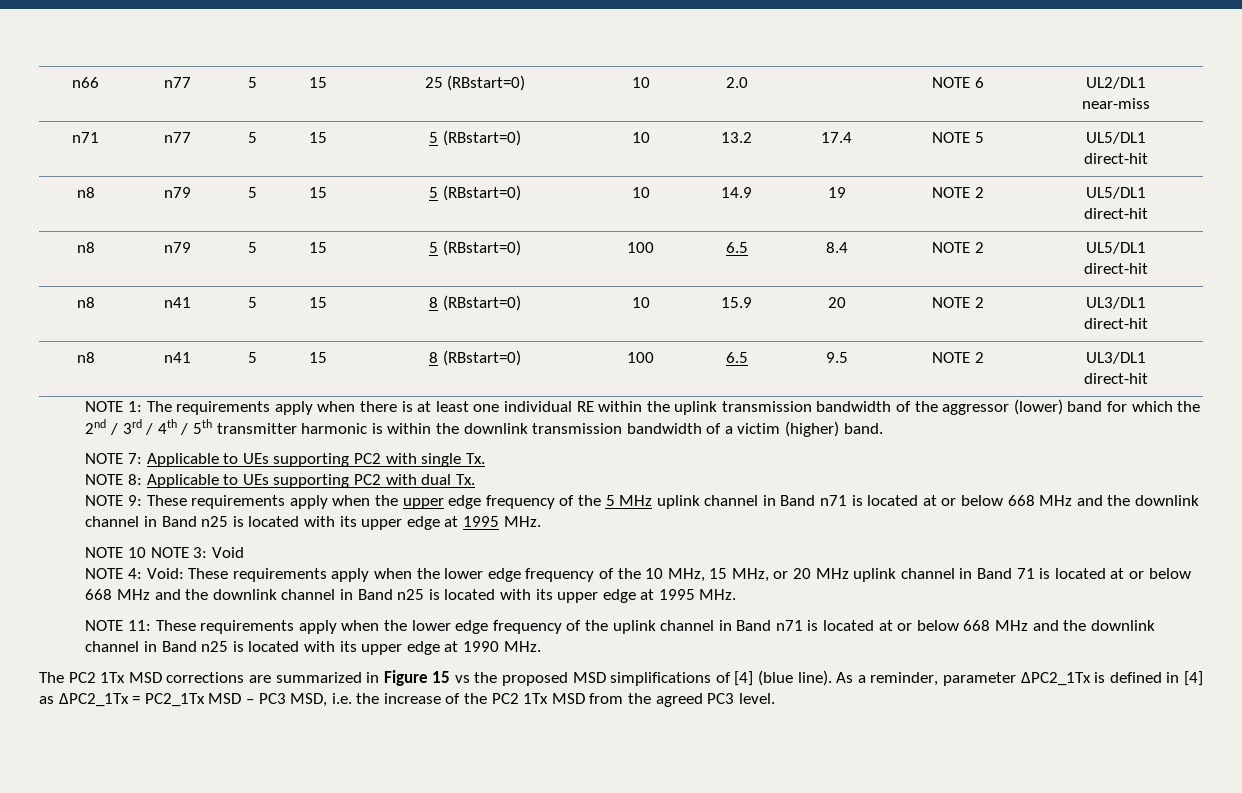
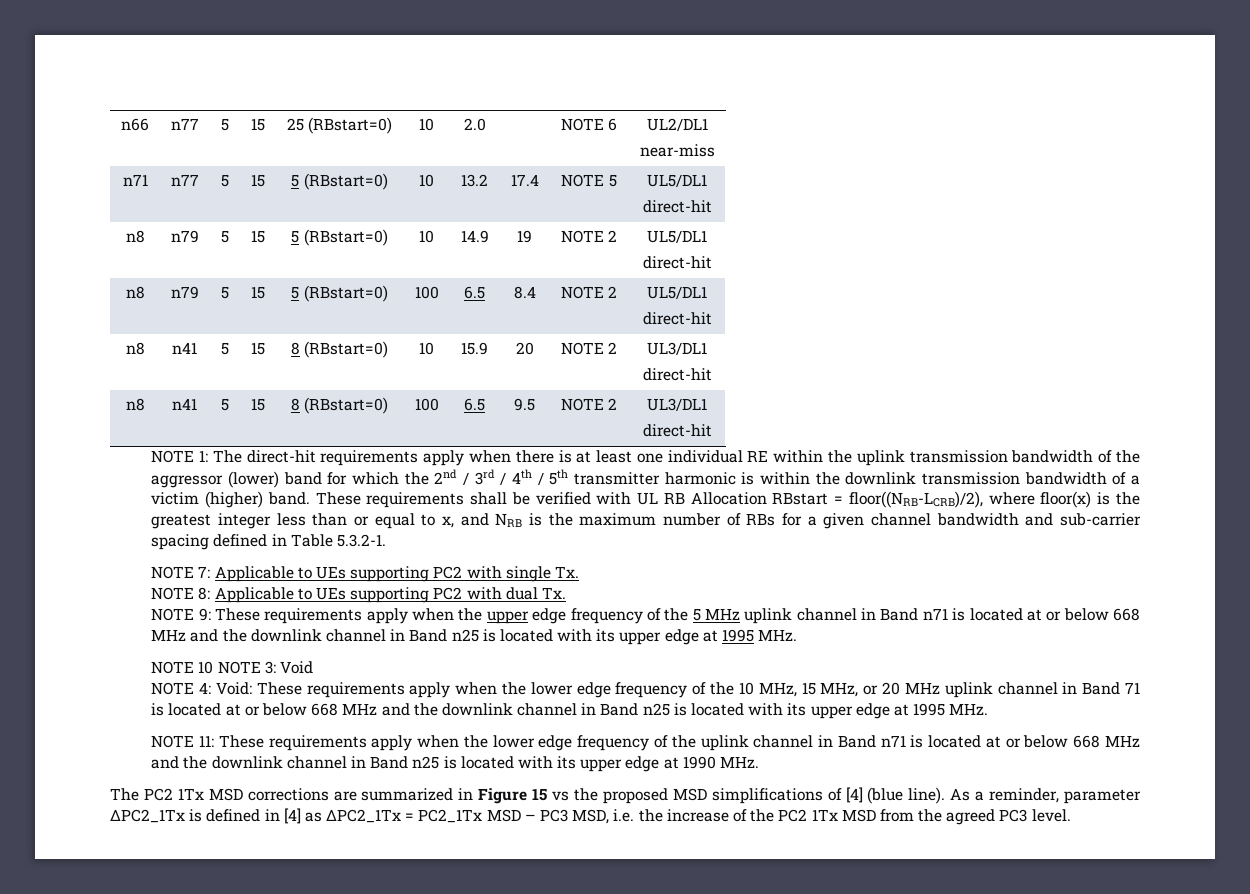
- NOTE 1: The requirements apply when there is at least one individual RE within the uplink transmission bandwidth of the aggressor (lower) band for which the 2nd / 3rd / 4th / 5th transmitter harmonic is within the downlink transmission bandwidth of a victim (higher) band.
+ NOTE 1: The direct-hit requirements apply when there is at least one individual RE within the uplink transmission bandwidth of the aggressor (lower) band for which the 2nd / 3rd / 4th / 5th transmitter harmonic is within the downlink transmission bandwidth of a victim (higher) band. These requirements shall be verified with UL RB Allocation RBstart = floor((NRB-LCRB)/2), where floor(x) is the greatest integer less than or equal to x, and NRB is the maximum number of RBs for a given channel bandwidth and sub-carrier spacing defined in Table 5.3.2-1.

